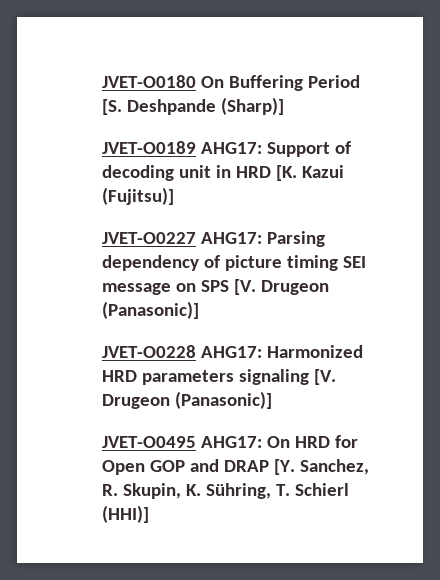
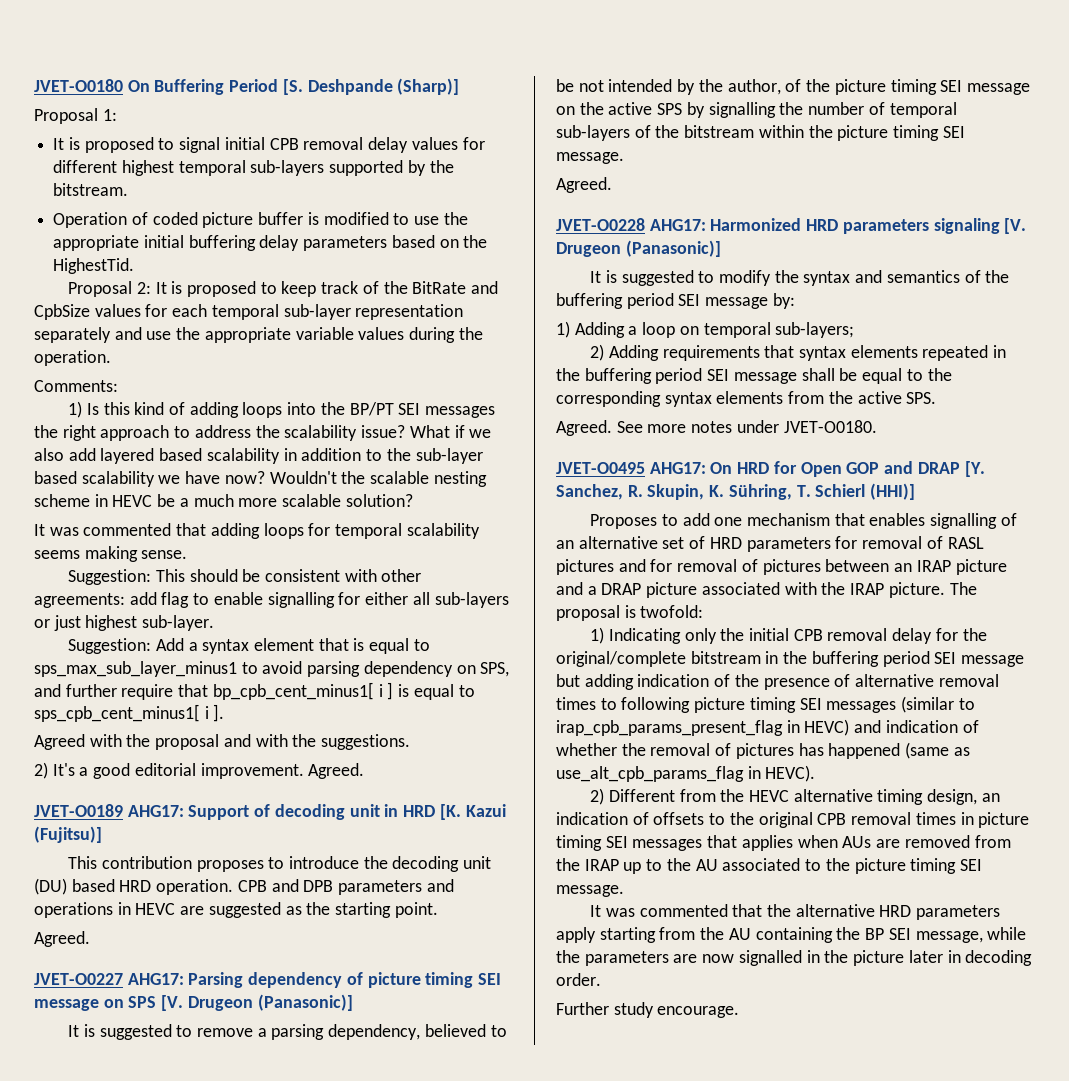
+ Proposal 1:
+ It is proposed to signal initial CPB removal delay values for different highest temporal sub-layers supported by the bitstream.
+ Operation of coded picture buffer is modified to use the appropriate initial buffering delay parameters based on the HighestTid.
+ Proposal 2: It is proposed to keep track of the BitRate and CpbSize values for each temporal sub-layer representation separately and use the appropriate variable values during the operation.
+ Comments:
+ 1) Is this kind of adding loops into the BP/PT SEI messages the right approach to address the scalability issue? What if we also add layered based scalability in addition to the sub-layer based scalability we have now? Wouldn't the scalable nesting scheme in HEVC be a much more scalable solution?
+ It was commented that adding loops for temporal scalability seems making sense.
+ Suggestion: This should be consistent with other agreements: add flag to enable signalling for either all sub-layers or just highest sub-layer.
+ Suggestion: Add a syntax element that is equal to sps_max_sub_layer_minus1 to avoid parsing dependency on SPS, and further require that bp_cpb_cent_minus1[ i ] is equal to sps_cpb_cent_minus1[ i ].
+ Agreed with the proposal and with the suggestions.
+ 2) It's a good editorial improvement. Agreed.
+ This contribution proposes to introduce the decoding unit (DU) based HRD operation. CPB and DPB parameters and operations in HEVC are suggested as the starting point.
+ Agreed.
+ It is suggested to remove a parsing dependency, believed to be not intended by the author, of the picture timing SEI message on the active SPS by signalling the number of temporal sub-layers of the bitstream within the picture timing SEI message.
+ Agreed.
+ It is suggested to modify the syntax and semantics of the buffering period SEI message by:
+ 1) Adding a loop on temporal sub-layers;
+ 2) Adding requirements that syntax elements repeated in the buffering period SEI message shall be equal to the corresponding syntax elements from the active SPS.
+ Agreed. See more notes under JVET-O0180.
+ Proposes to add one mechanism that enables signalling of an alternative set of HRD parameters for removal of RASL pictures and for removal of pictures between an IRAP picture and a DRAP picture associated with the IRAP picture. The proposal is twofold:
+ 1) Indicating only the initial CPB removal delay for the original/complete bitstream in the buffering period SEI message but adding indication of the presence of alternative removal times to following picture timing SEI messages (similar to irap_cpb_params_present_flag in HEVC) and indication of whether the removal of pictures has happened (same as use_alt_cpb_params_flag in HEVC).
+ 2) Different from the HEVC alternative timing design, an indication of offsets to the original CPB removal times in picture timing SEI messages that applies when AUs are removed from the IRAP up to the AU associated to the picture timing SEI message.
+ It was commented that the alternative HRD parameters apply starting from the AU containing the BP SEI message, while the parameters are now signalled in the picture later in decoding order.
+ Further study encourage.

